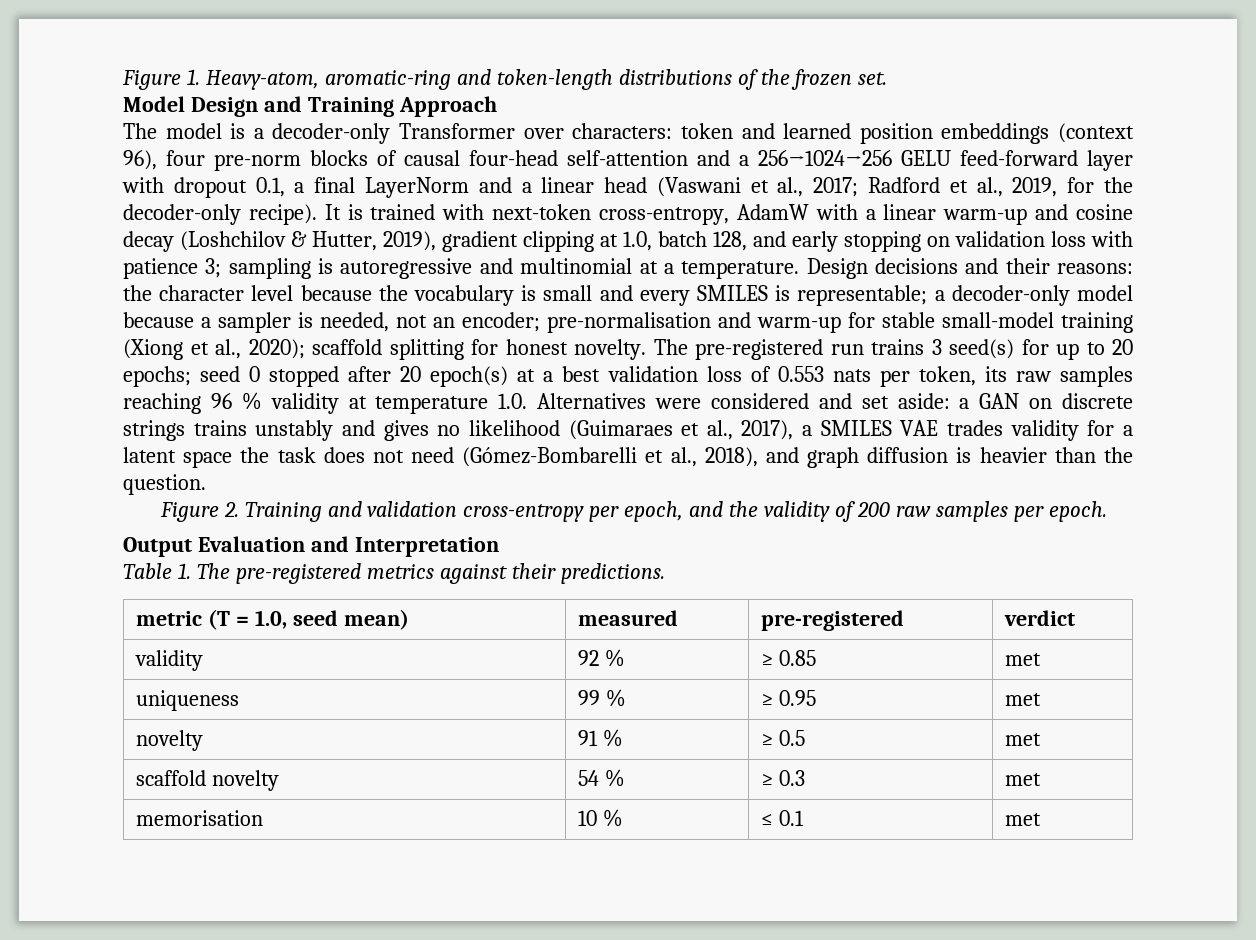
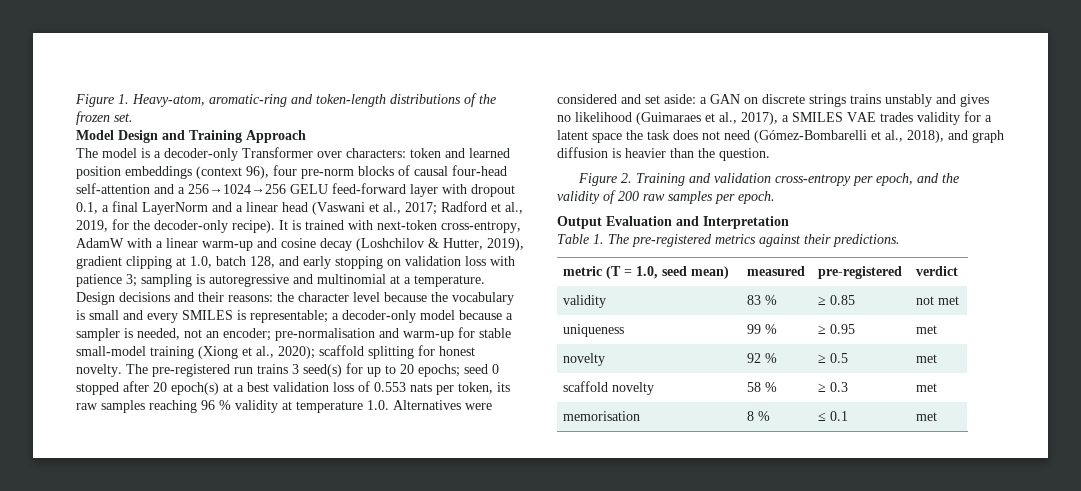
- validity | 92 % | ≥ 0.85 | met
+ validity | 83 % | ≥ 0.85 | not met
- novelty | 91 % | ≥ 0.5 | met
+ novelty | 92 % | ≥ 0.5 | met
- scaffold novelty | 54 % | ≥ 0.3 | met
+ scaffold novelty | 58 % | ≥ 0.3 | met
- memorisation | 10 % | ≤ 0.1 | met
+ memorisation | 8 % | ≤ 0.1 | met

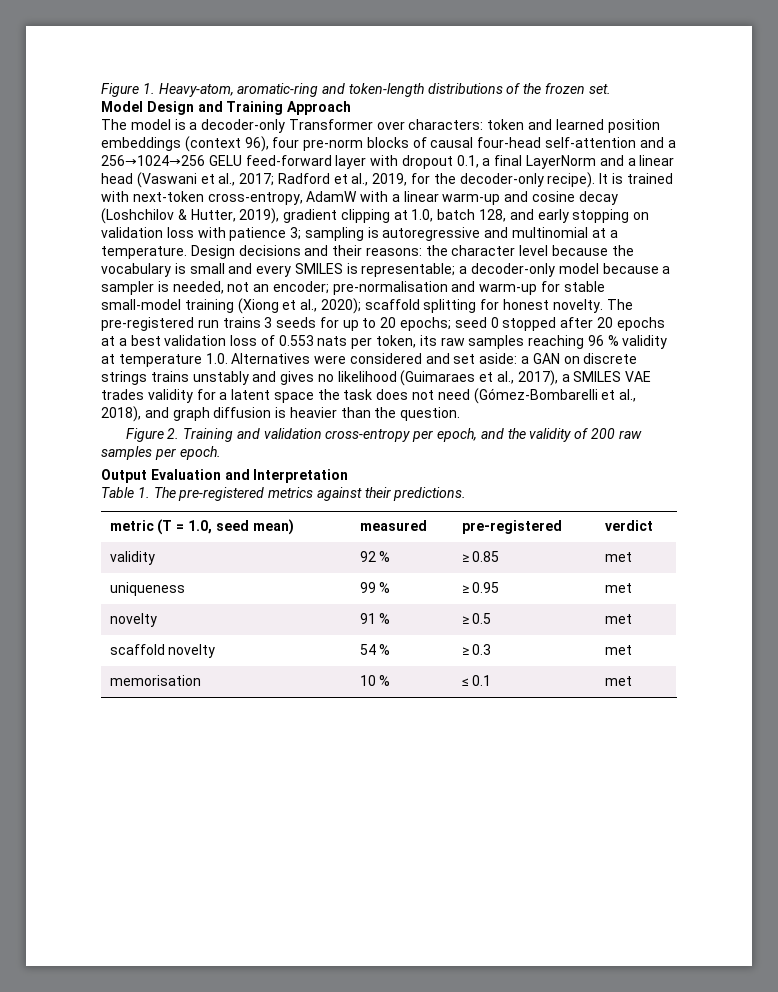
- The pre-registered run trains 3 seed(s) for up to 20 epochs;
+ The pre-registered run trains 3 seeds for up to 20 epochs;
- seed 0 stopped after 20 epoch(s) at a best validation loss of 0.553 nats per token, its raw samples reaching 96 % validity at temperature 1.0. Alternatives were considered and set aside:
+ seed 0 stopped after 20 epochs at a best validation loss of 0.553 nats per token, its raw samples reaching 96 % validity at temperature 1.0. Alternatives were considered and set aside:
- validity | 83 % | ≥ 0.85 | not met
+ validity | 92 % | ≥ 0.85 | met
- novelty | 92 % | ≥ 0.5 | met
+ novelty | 91 % | ≥ 0.5 | met
- scaffold novelty | 58 % | ≥ 0.3 | met
+ scaffold novelty | 54 % | ≥ 0.3 | met
- memorisation | 8 % | ≤ 0.1 | met
+ memorisation | 10 % | ≤ 0.1 | met

